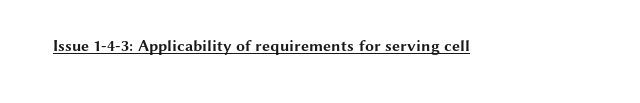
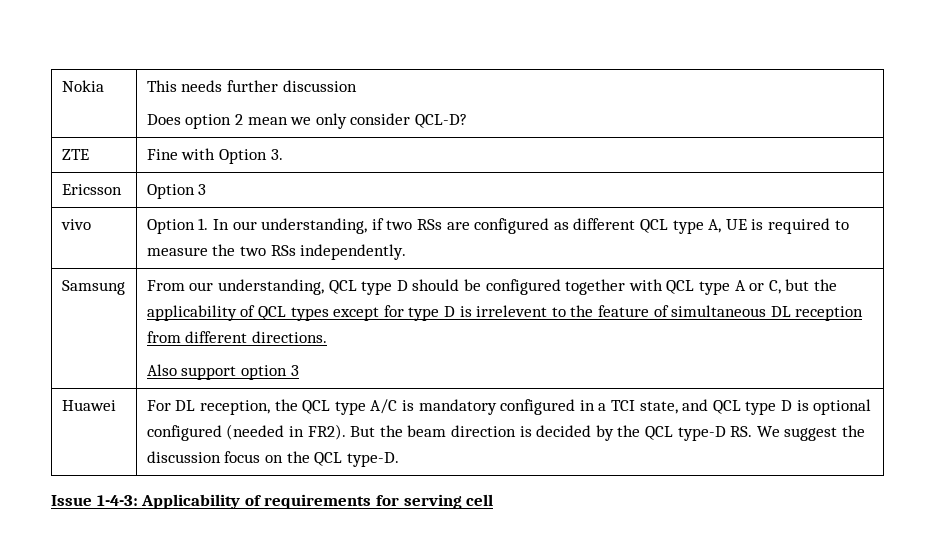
+ Nokia | This needs further discussion
+ Does option 2 mean we only consider QCL-D?
+ ZTE | Fine with Option 3.
+ Ericsson | Option 3
+ vivo | Option 1. In our understanding, if two RSs are configured as different QCL type A, UE is required to measure the two RSs independently.
+ Samsung | From our understanding, QCL type D should be configured together with QCL type A or C, but the applicability of QCL types except for type D is irrelevent to the feature of simultaneous DL reception from different directions.
+ Also support option 3
+ Huawei | For DL reception, the QCL type A/C is mandatory configured in a TCI state, and QCL type D is optional configured (needed in FR2). But the beam direction is decided by the QCL type-D RS. We suggest the discussion focus on the QCL type-D.

